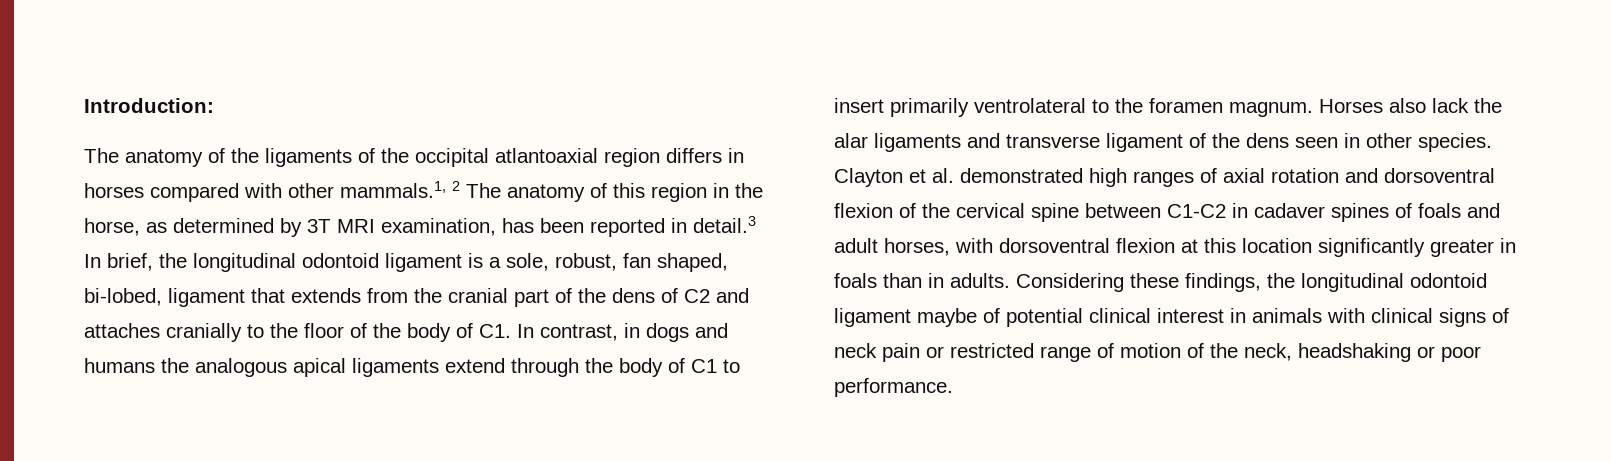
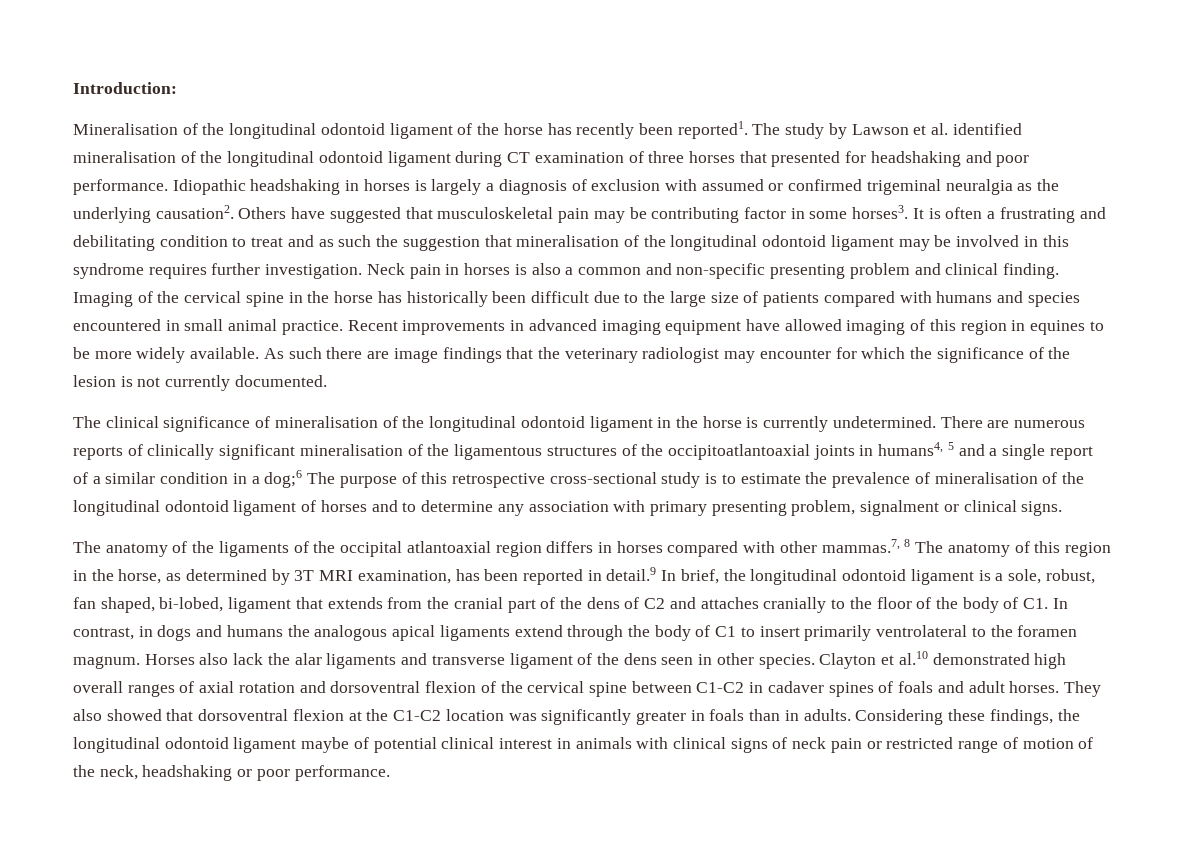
+ Mineralisation of the longitudinal odontoid ligament of the horse has recently been reported1. The study by Lawson et al. identified mineralisation of the longitudinal odontoid ligament during CT examination of three horses that presented for headshaking and poor performance. Idiopathic headshaking in horses is largely a diagnosis of exclusion with assumed or confirmed trigeminal neuralgia as the underlying causation2. Others have suggested that musculoskeletal pain may be contributing factor in some horses3. It is often a frustrating and debilitating condition to treat and as such the suggestion that mineralisation of the longitudinal odontoid ligament may be involved in this syndrome requires further investigation. Neck pain in horses is also a common and non-specific presenting problem and clinical finding. Imaging of the cervical spine in the horse has historically been difficult due to the large size of patients compared with humans and species encountered in small animal practice. Recent improvements in advanced imaging equipment have allowed imaging of this region in equines to be more widely available. As such there are image findings that the veterinary radiologist may encounter for which the significance of the lesion is not currently documented.
+ The clinical significance of mineralisation of the longitudinal odontoid ligament in the horse is currently undetermined. There are numerous reports of clinically significant mineralisation of the ligamentous structures of the occipitoatlantoaxial joints in humans4, 5 and a single report of a similar condition in a dog;6 The purpose of this retrospective cross-sectional study is to estimate the prevalence of mineralisation of the longitudinal odontoid ligament of horses and to determine any association with primary presenting problem, signalment or clinical signs.
- The anatomy of the ligaments of the occipital atlantoaxial region differs in horses compared with other mammals.1, 2 The anatomy of this region in the horse, as determined by 3T MRI examination, has been reported in detail.3 In brief, the longitudinal odontoid ligament is a sole, robust, fan shaped, bi-lobed, ligament that extends from the cranial part of the dens of C2 and attaches cranially to the floor of the body of C1. In contrast, in dogs and humans the analogous apical ligaments extend through the body of C1 to insert primarily ventrolateral to the foramen magnum.
+ The anatomy of the ligaments of the occipital atlantoaxial region differs in horses compared with other mammas.7, 8 The anatomy of this region in the horse, as determined by 3T MRI examination, has been reported in detail.9 In brief, the longitudinal odontoid ligament is a sole, robust, fan shaped, bi-lobed, ligament that extends from the cranial part of the dens of C2 and attaches cranially to the floor of the body of C1. In contrast, in dogs and humans the analogous apical ligaments extend through the body of C1 to insert primarily ventrolateral to the foramen magnum.
- Clayton et al. demonstrated high ranges of axial rotation and dorsoventral flexion of the cervical spine between C1-C2 in cadaver spines of foals and adult horses, with dorsoventral flexion at this location significantly greater in foals than in adults.
+ Clayton et al.10 demonstrated high overall ranges of axial rotation and dorsoventral flexion of the cervical spine between C1-C2 in cadaver spines of foals and adult horses. They also showed that dorsoventral flexion at the C1-C2 location was significantly greater in foals than in adults.

